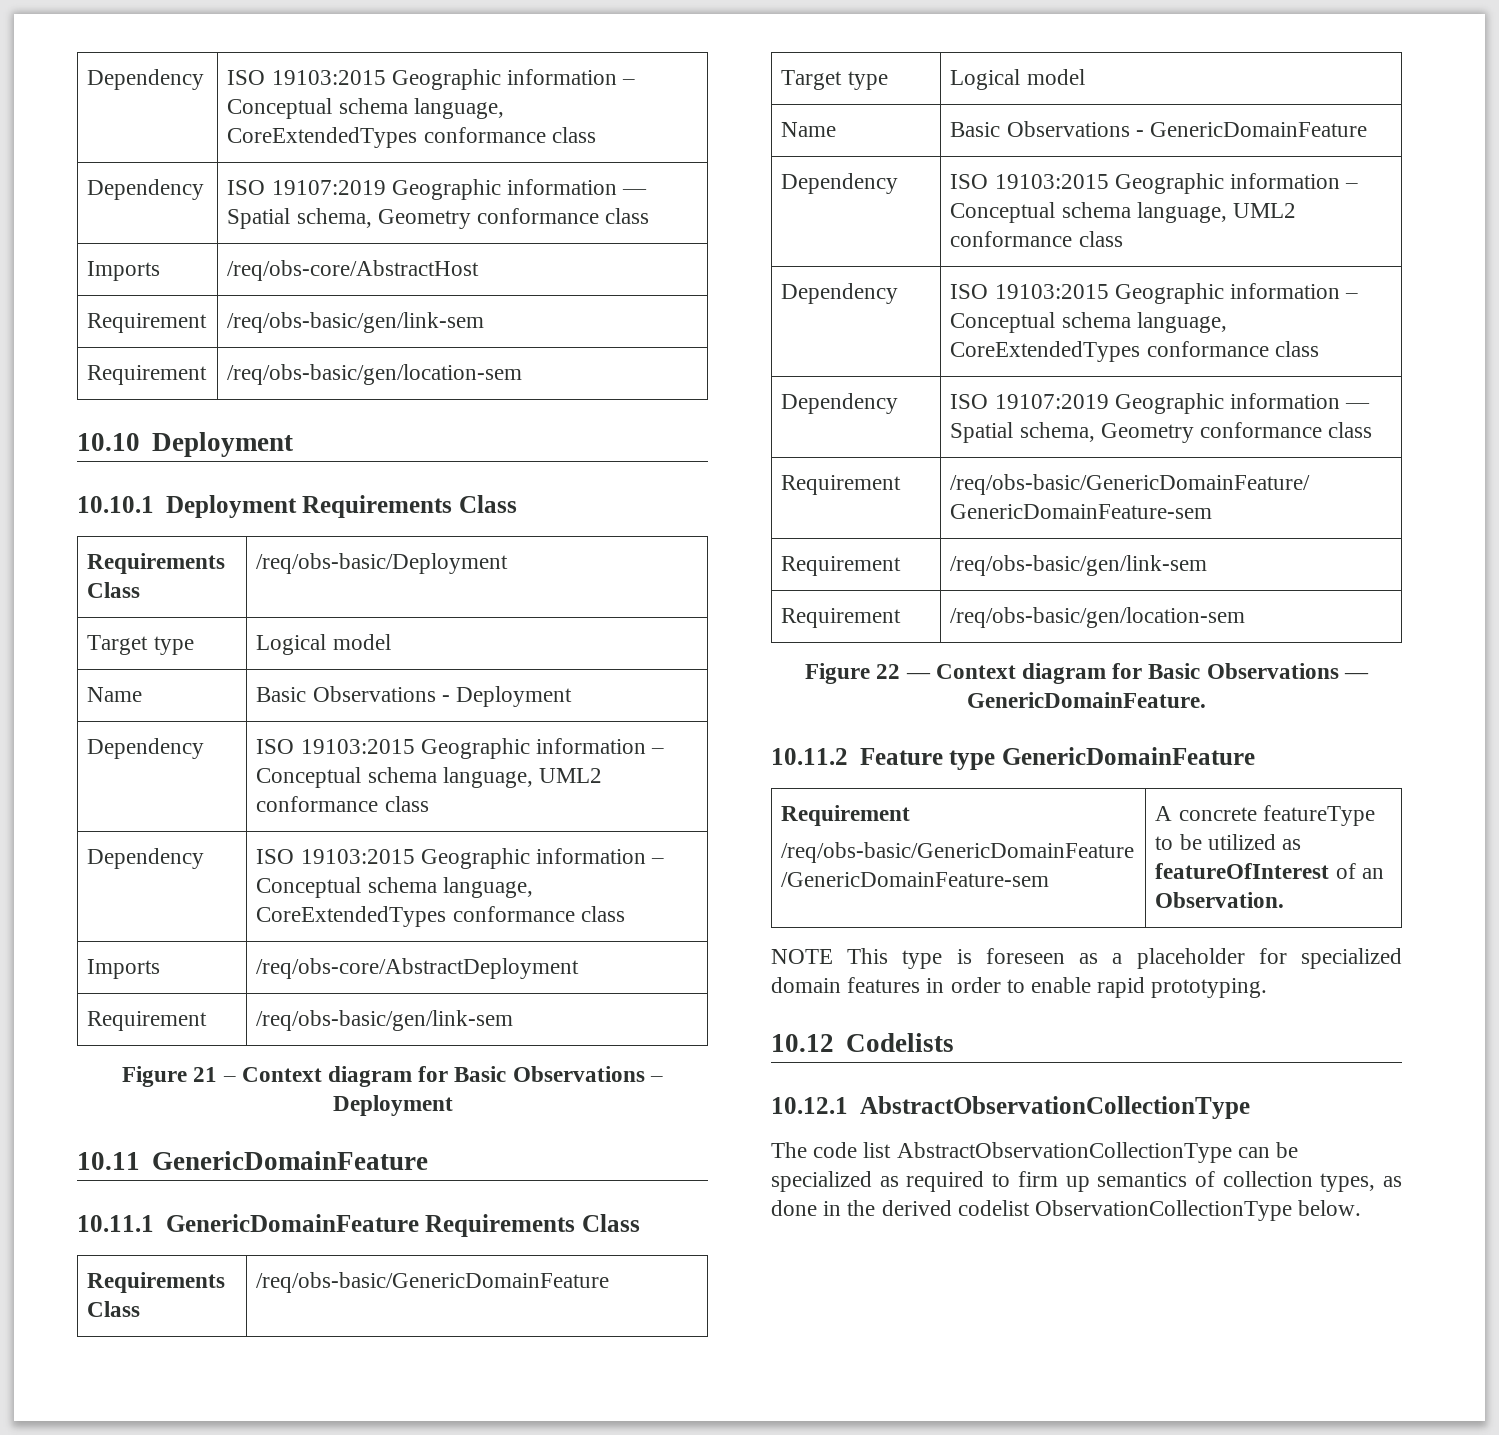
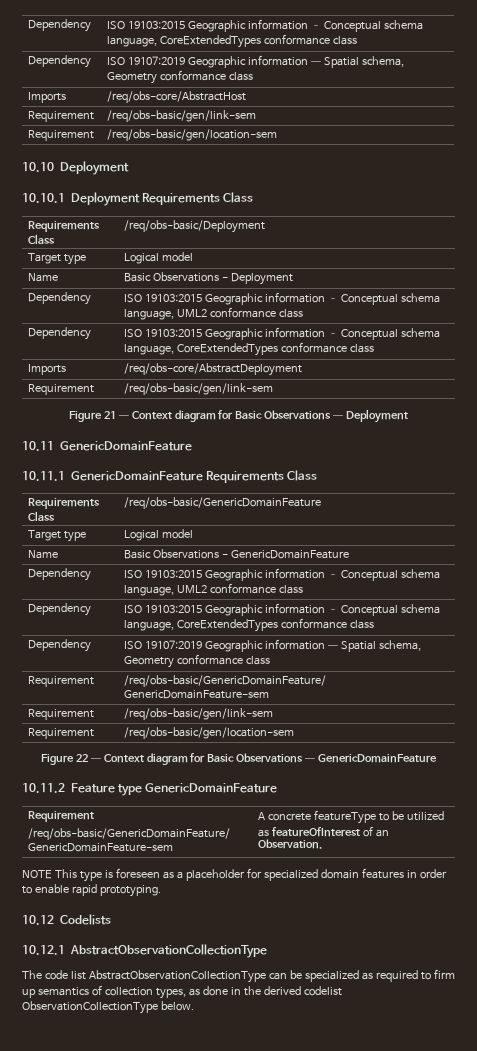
- Figure 21 – Context diagram for Basic Observations – Deployment
+ Figure 21 — Context diagram for Basic Observations — Deployment
- Figure 22 — Context diagram for Basic Observations — GenericDomainFeature.
+ Figure 22 — Context diagram for Basic Observations — GenericDomainFeature

